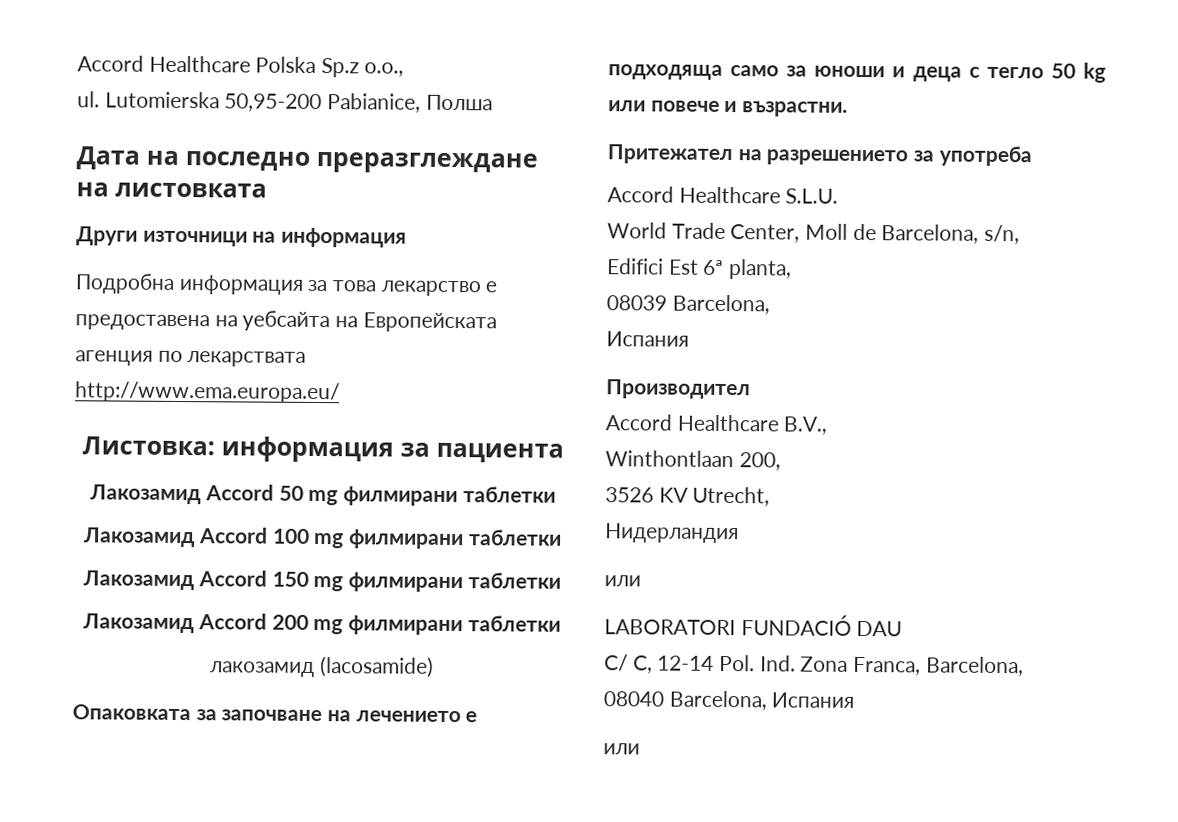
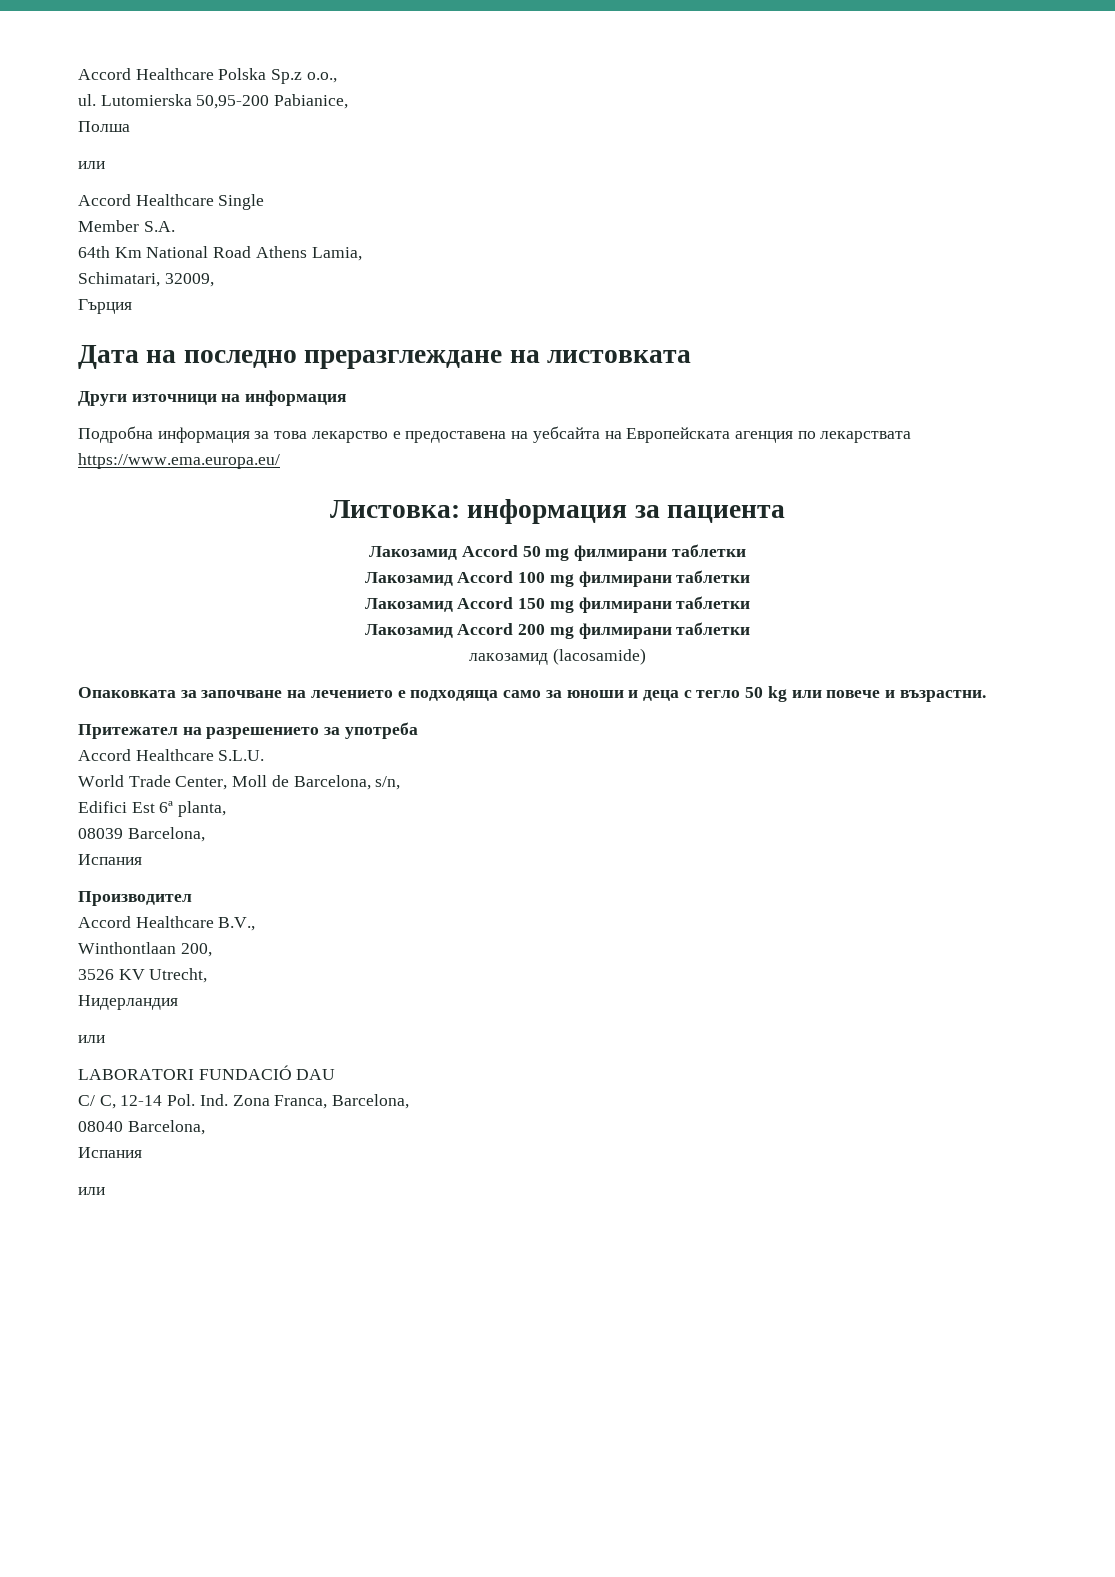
- Lutomierska 50,95-200 Pabianice, Полша
+ Lutomierska 50,95-200 Pabianice,
+ Полша
+ или
+ Accord Healthcare Single
+ Member S.A.
+ 64th Km National Road Athens Lamia,
+ Schimatari, 32009,
+ Гърция
- Подробна информация за това лекарствo е предоставена на уебсайта на Европейската агенция по лекарствата http://www.ema.europa.eu/
+ Подробна информация за това лекарствo е предоставена на уебсайта на Европейската агенция по лекарствата https://www.ema.europa.eu/
- 08040 Barcelona, Испания
+ 08040 Barcelona,
+ Испания

